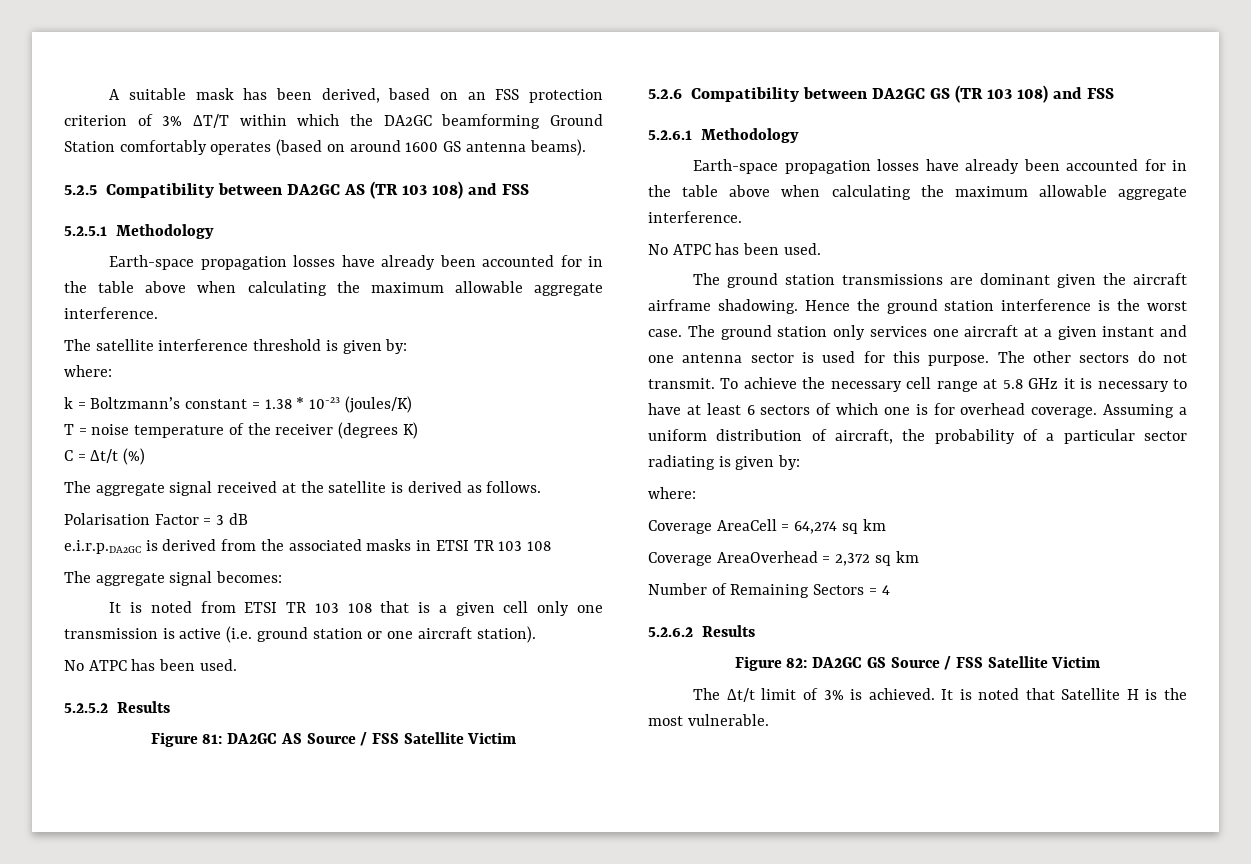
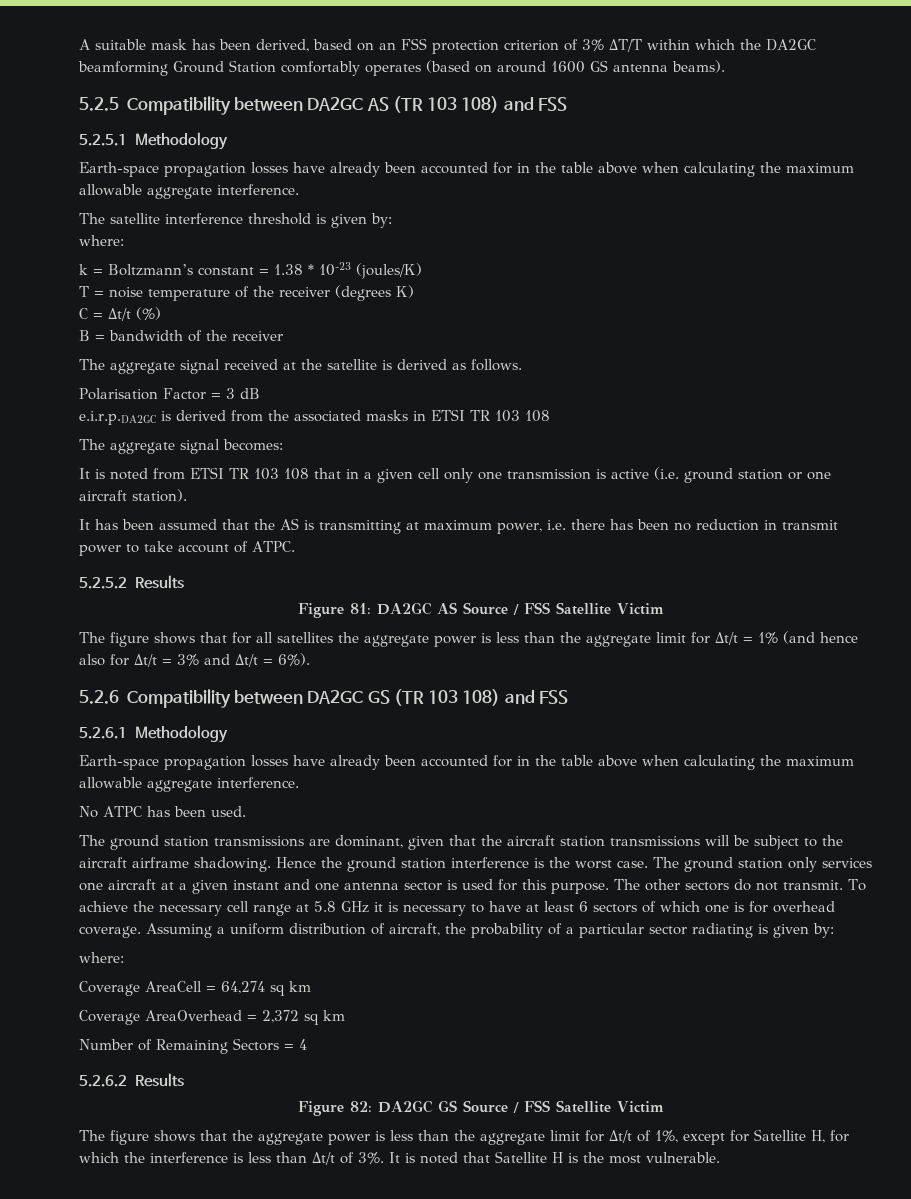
+ B = bandwidth of the receiver
- It is noted from ETSI TR 103 108 that is a given cell only one transmission is active (i.e. ground station or one aircraft station).
- No ATPC has been used.
+ It is noted from ETSI TR 103 108 that in a given cell only one transmission is active (i.e. ground station or one aircraft station).
+ It has been assumed that the AS is transmitting at maximum power, i.e. there has been no reduction in transmit power to take account of ATPC.
+ The figure shows that for all satellites the aggregate power is less than the aggregate limit for Δt/t = 1% (and hence also for Δt/t = 3% and Δt/t = 6%).
- The ground station transmissions are dominant given the aircraft airframe shadowing.
+ The ground station transmissions are dominant, given that the aircraft station transmissions will be subject to the aircraft airframe shadowing.
- The Δt/t limit of 3% is achieved.
+ The figure shows that the aggregate power is less than the aggregate limit for Δt/t of 1%, except for Satellite H, for which the interference is less than Δt/t of 3%.

